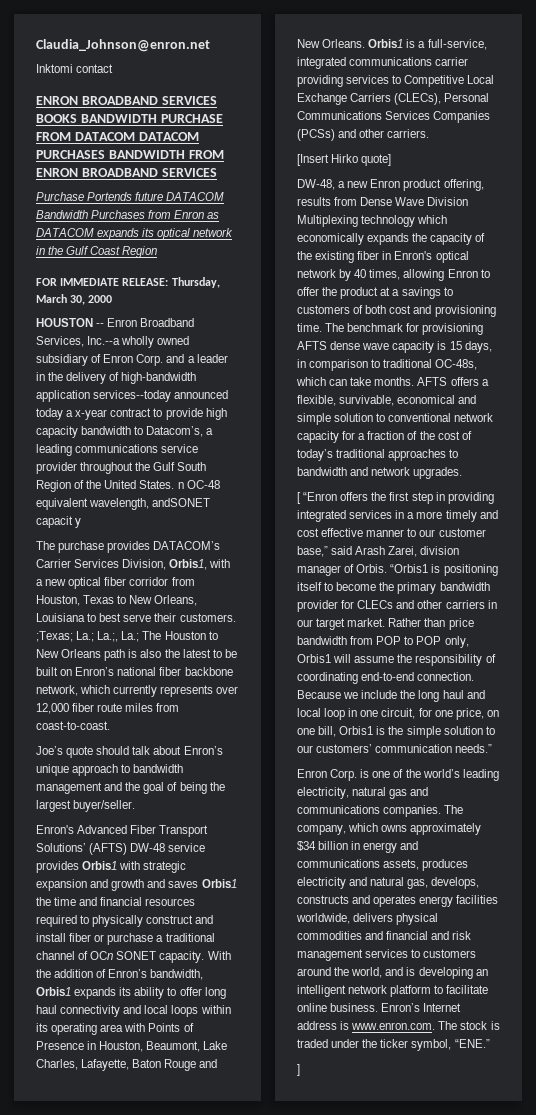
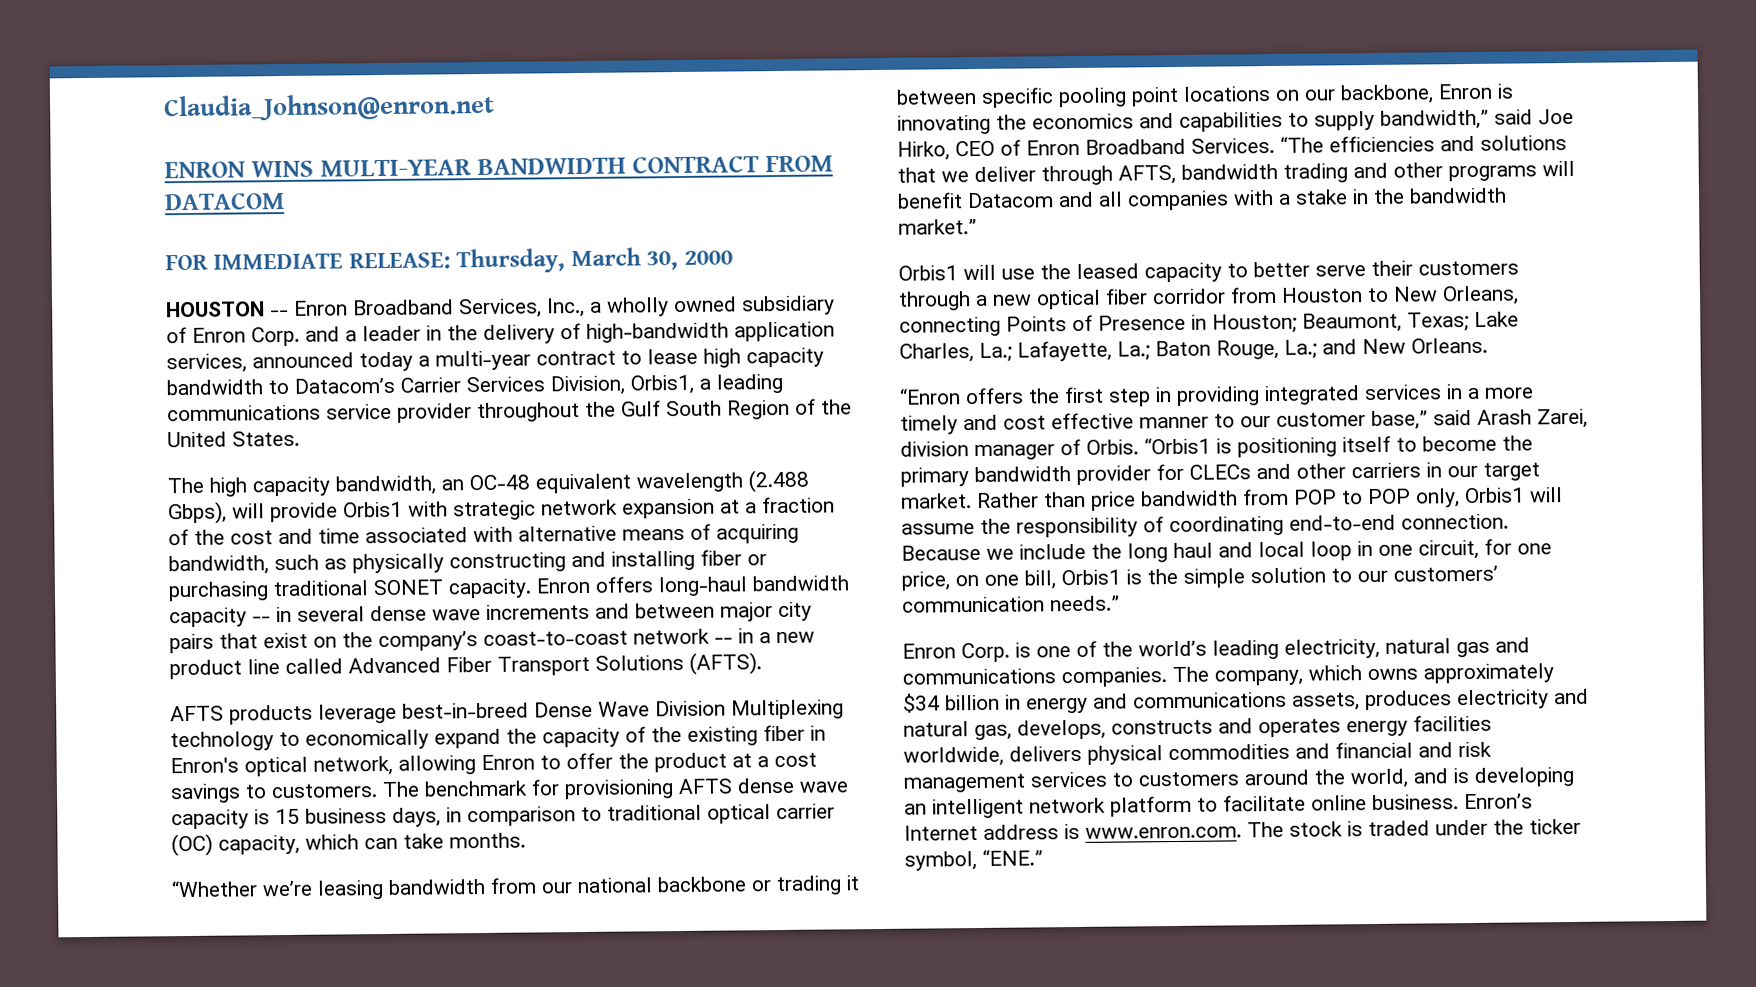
- Inktomi contact
- ENRON BROADBAND SERVICES BOOKS BANDWIDTH PURCHASE FROM DATACOM DATACOM PURCHASES BANDWIDTH FROM ENRON BROADBAND SERVICES
- Purchase Portends future DATACOM Bandwidth Purchases from Enron as DATACOM expands its optical network in the Gulf Coast Region
+ ENRON WINS MULTI-YEAR BANDWIDTH CONTRACT FROM DATACOM
- HOUSTON -- Enron Broadband Services, Inc.--a wholly owned subsidiary of Enron Corp. and a leader in the delivery of high-bandwidth application services--today announced today a x-year contract to provide high capacity bandwidth to Datacom’s, a leading communications service provider throughout the Gulf South Region of the United States. n OC-48 equivalent wavelength, andSONET capacit y
- The purchase provides DATACOM’s Carrier Services Division, Orbis1, with a new optical fiber corridor from Houston, Texas to New Orleans, Louisiana to best serve their customers. ;Texas; La.; La.;, La.; The Houston to New Orleans path is also the latest to be built on Enron’s national fiber backbone network, which currently represents over 12,000 fiber route miles from coast-to-coast.
- Joe’s quote should talk about Enron’s unique approach to bandwidth management and the goal of being the largest buyer/seller.
- Enron's Advanced Fiber Transport Solutions’ (AFTS) DW-48 service provides Orbis1 with strategic expansion and growth and saves Orbis1 the time and financial resources required to physically construct and install fiber or purchase a traditional channel of OCn SONET capacity. With the addition of Enron’s bandwidth, Orbis1 expands its ability to offer long haul connectivity and local loops within its operating area with Points of Presence in Houston, Beaumont, Lake Charles, Lafayette, Baton Rouge and New Orleans. Orbis1 is a full-service, integrated communications carrier providing services to Competitive Local Exchange Carriers (CLECs), Personal Communications Services Companies (PCSs) and other carriers.
- [Insert Hirko quote]
- DW-48, a new Enron product offering, results from Dense Wave Division Multiplexing technology which economically expands the capacity of the existing fiber in Enron's optical network by 40 times, allowing Enron to offer the product at a savings to customers of both cost and provisioning time.
+ HOUSTON -- Enron Broadband Services, Inc., a wholly owned subsidiary of Enron Corp. and a leader in the delivery of high-bandwidth application services, announced today a multi-year contract to lease high capacity bandwidth to Datacom’s Carrier Services Division, Orbis1, a leading communications service provider throughout the Gulf South Region of the United States.
+ The high capacity bandwidth, an OC-48 equivalent wavelength (2.488 Gbps), will provide Orbis1 with strategic network expansion at a fraction of the cost and time associated with alternative means of acquiring bandwidth, such as physically constructing and installing fiber or purchasing traditional SONET capacity. Enron offers long-haul bandwidth capacity -- in several dense wave increments and between major city pairs that exist on the company’s coast-to-coast network -- in a new product line called Advanced Fiber Transport Solutions (AFTS).
+ AFTS products leverage best-in-breed Dense Wave Division Multiplexing technology to economically expand the capacity of the existing fiber in Enron's optical network, allowing Enron to offer the product at a cost savings to customers.
- The benchmark for provisioning AFTS dense wave capacity is 15 days, in comparison to traditional OC-48s, which can take months. AFTS offers a flexible, survivable, economical and simple solution to conventional network capacity for a fraction of the cost of today’s traditional approaches to bandwidth and network upgrades.
- [ “Enron offers the first step in providing integrated services in a more timely and cost effective manner to our customer base,” said Arash Zarei, division manager of Orbis.
+ The benchmark for provisioning AFTS dense wave capacity is 15 business days, in comparison to traditional optical carrier (OC) capacity, which can take months.
+ “Whether we’re leasing bandwidth from our national backbone or trading it between specific pooling point locations on our backbone, Enron is innovating the economics and capabilities to supply bandwidth,” said Joe Hirko, CEO of Enron Broadband Services. “The efficiencies and solutions that we deliver through AFTS, bandwidth trading and other programs will benefit Datacom and all companies with a stake in the bandwidth market.”
+ Orbis1 will use the leased capacity to better serve their customers through a new optical fiber corridor from Houston to New Orleans, connecting Points of Presence in Houston; Beaumont, Texas; Lake Charles, La.; Lafayette, La.; Baton Rouge, La.; and New Orleans.
+ “Enron offers the first step in providing integrated services in a more timely and cost effective manner to our customer base,” said Arash Zarei, division manager of Orbis.
- ]

